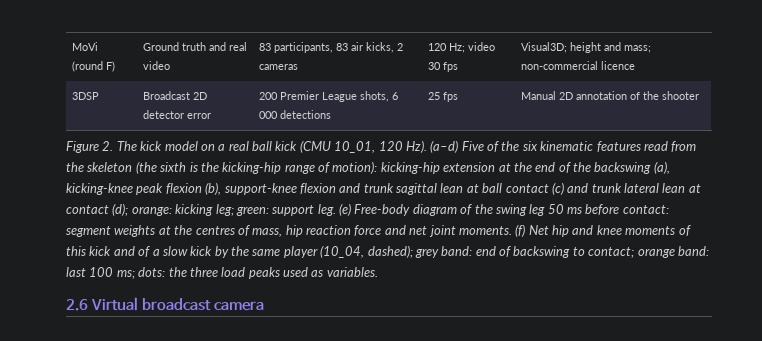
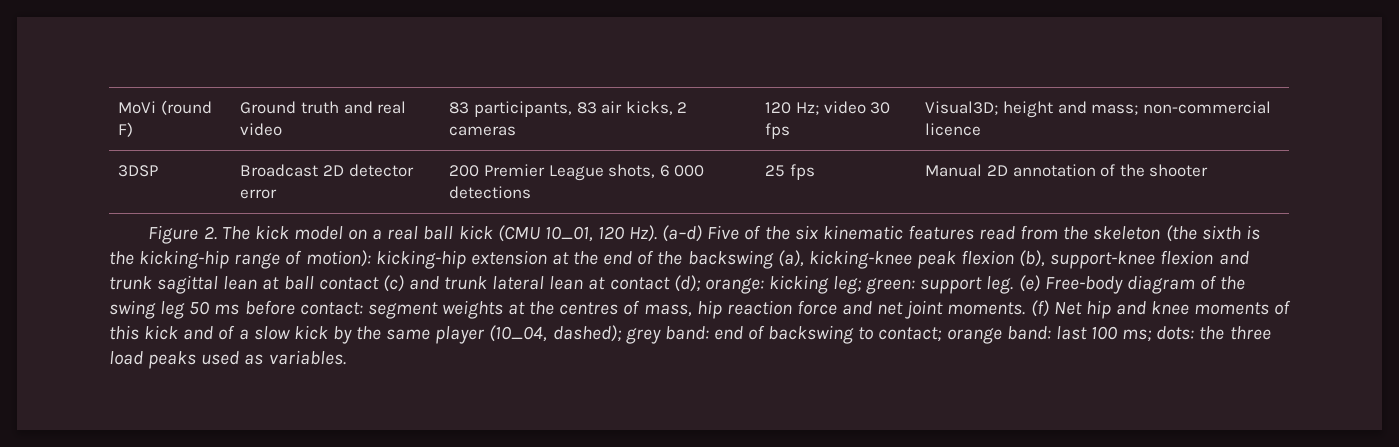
- 2.6 Virtual broadcast camera

